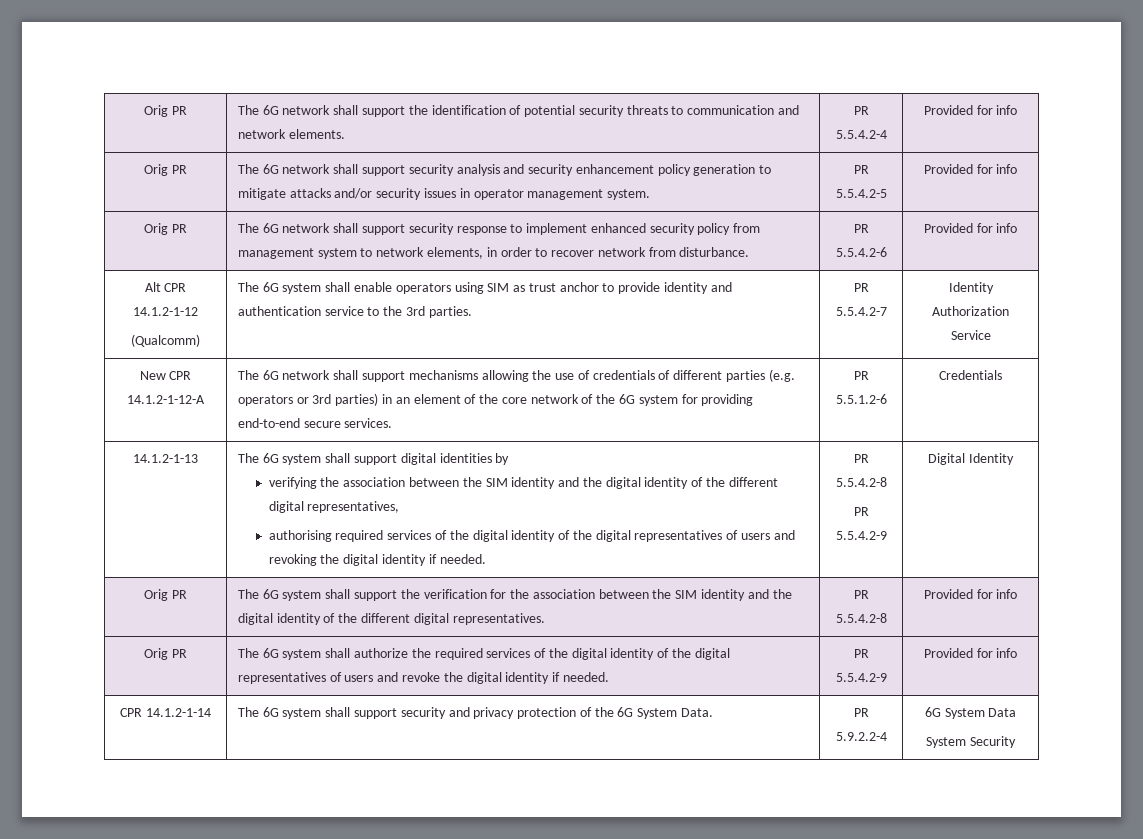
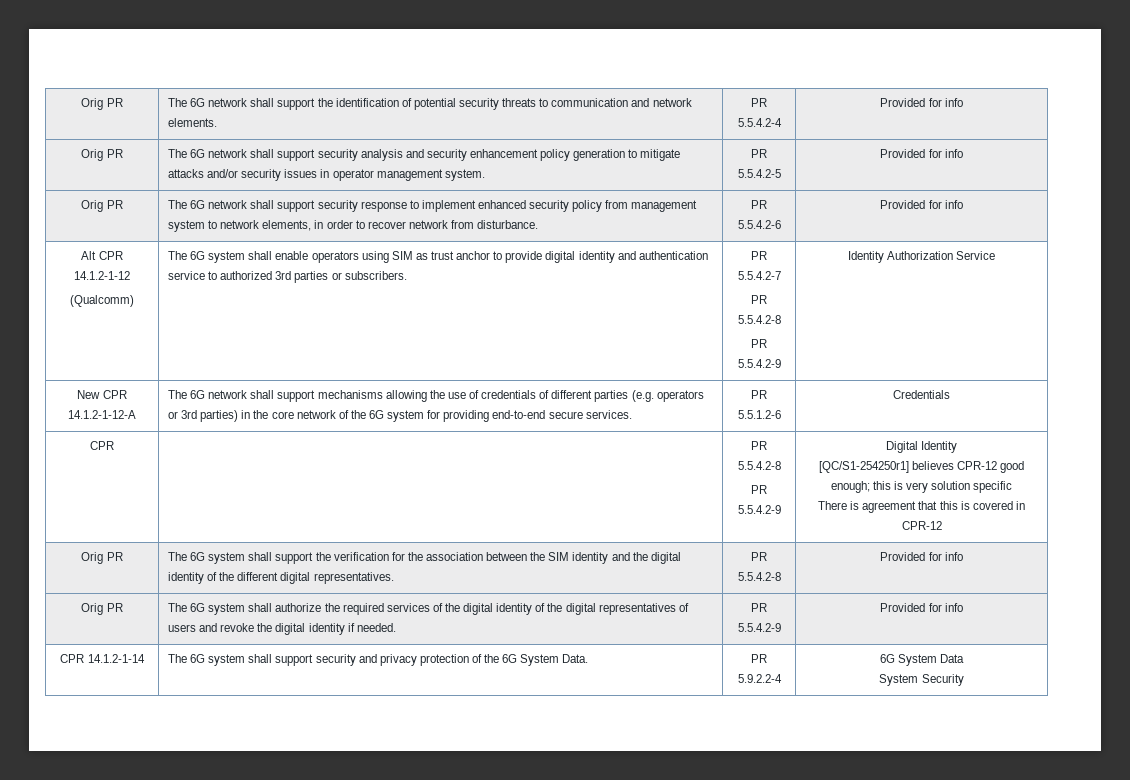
  Alt CPR 14.1.2-1-12
- (Qualcomm) | The 6G system shall enable operators using SIM as trust anchor to provide identity and authentication service to the 3rd parties. | PR 5.5.4.2-7 | Identity Authorization Service
+ (Qualcomm) | The 6G system shall enable operators using SIM as trust anchor to provide digital identity and authentication service to authorized 3rd parties or subscribers. | PR 5.5.4.2-7
+ PR 5.5.4.2-8
+ PR 5.5.4.2-9 | Identity Authorization Service
- The 6G network shall support mechanisms allowing the use of credentials of different parties (e.g. operators or 3rd parties) in an element of the core network of the 6G system for providing end-to-end secure services.
+ The 6G network shall support mechanisms allowing the use of credentials of different parties (e.g. operators or 3rd parties) in the core network of the 6G system for providing end-to-end secure services.
  Credentials
- 14.1.2-1-13 | The 6G system shall support digital identities by
- verifying the association between the SIM identity and the digital identity of the different digital representatives,
- authorising required services of the digital identity of the digital representatives of users and revoking the digital identity if needed.
+ CPR
+ [QC/S1-254250r1] believes CPR-12 good enough; this is very solution specific
+ There is agreement that this is covered in CPR-12

